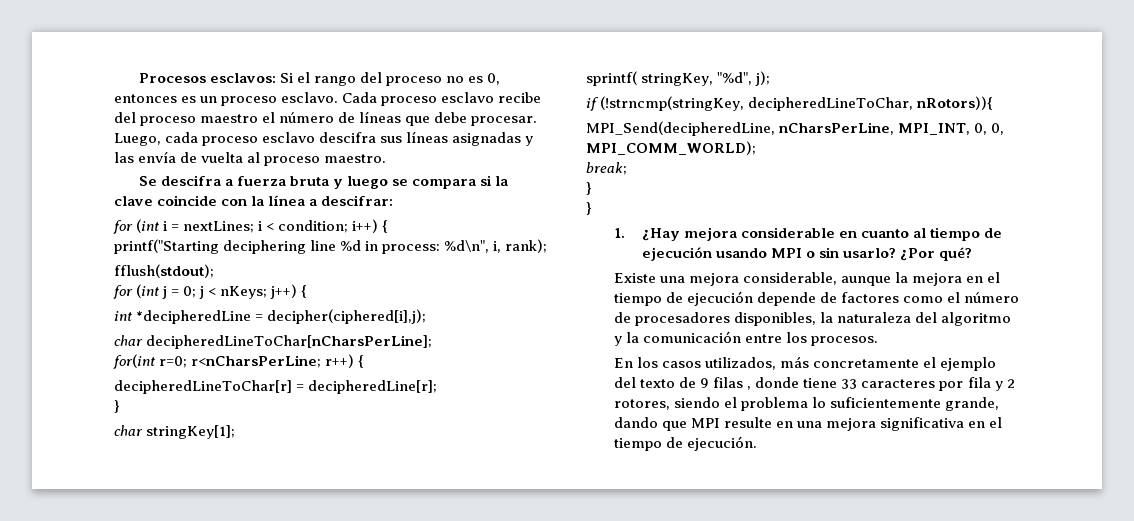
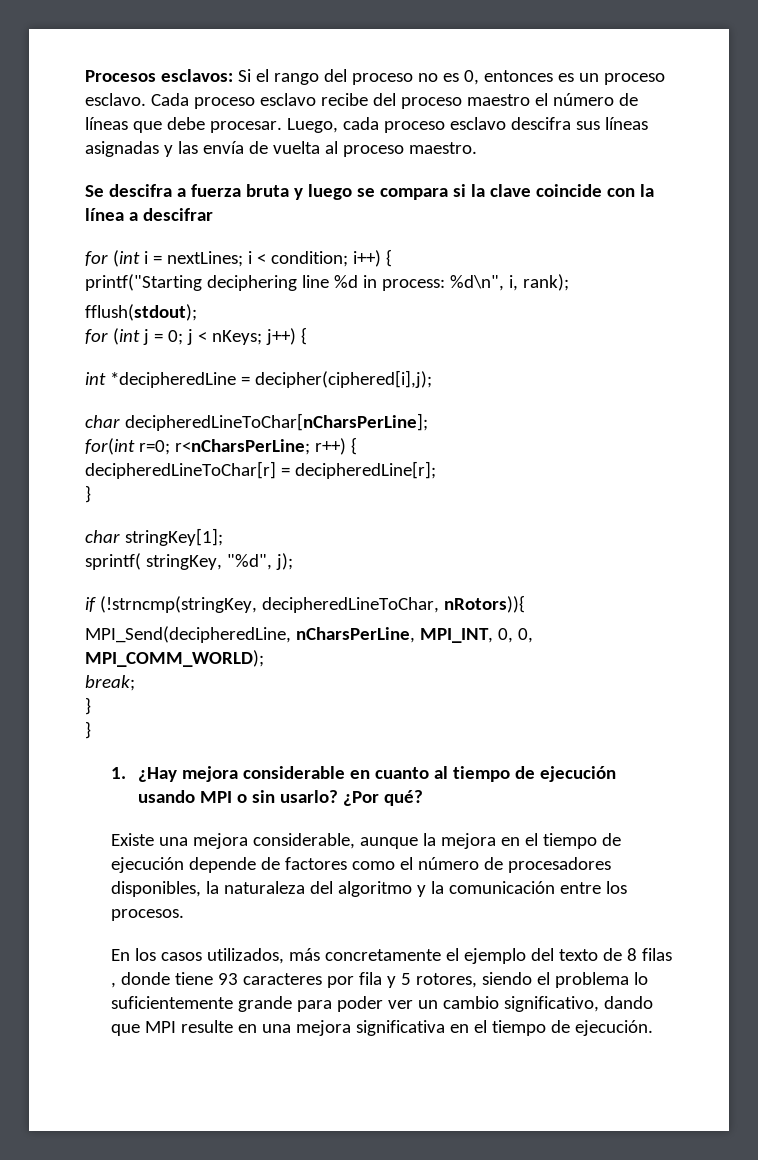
- Se descifra a fuerza bruta y luego se compara si la clave coincide con la línea a descifrar:
+ Se descifra a fuerza bruta y luego se compara si la clave coincide con la línea a descifrar
- En los casos utilizados, más concretamente el ejemplo del texto de 9 filas , donde tiene 33 caracteres por fila y 2 rotores, siendo el problema lo suficientemente grande, dando que MPI resulte en una mejora significativa en el tiempo de ejecución.
+ En los casos utilizados, más concretamente el ejemplo del texto de 8 filas , donde tiene 93 caracteres por fila y 5 rotores, siendo el problema lo suficientemente grande para poder ver un cambio significativo, dando que MPI resulte en una mejora significativa en el tiempo de ejecución.

